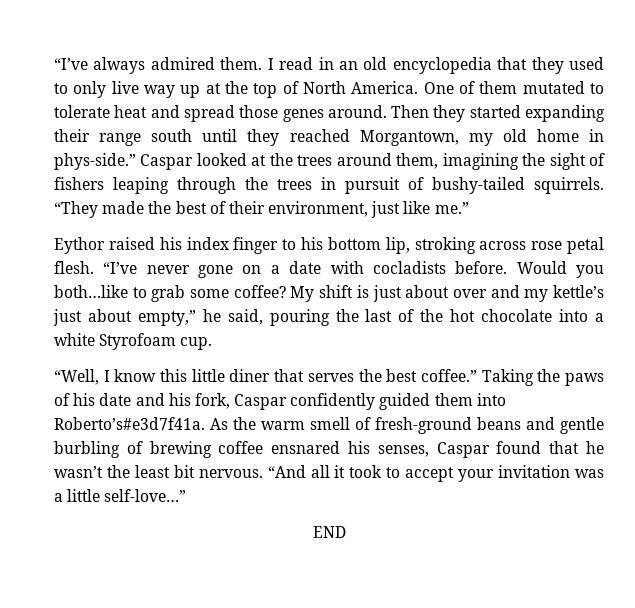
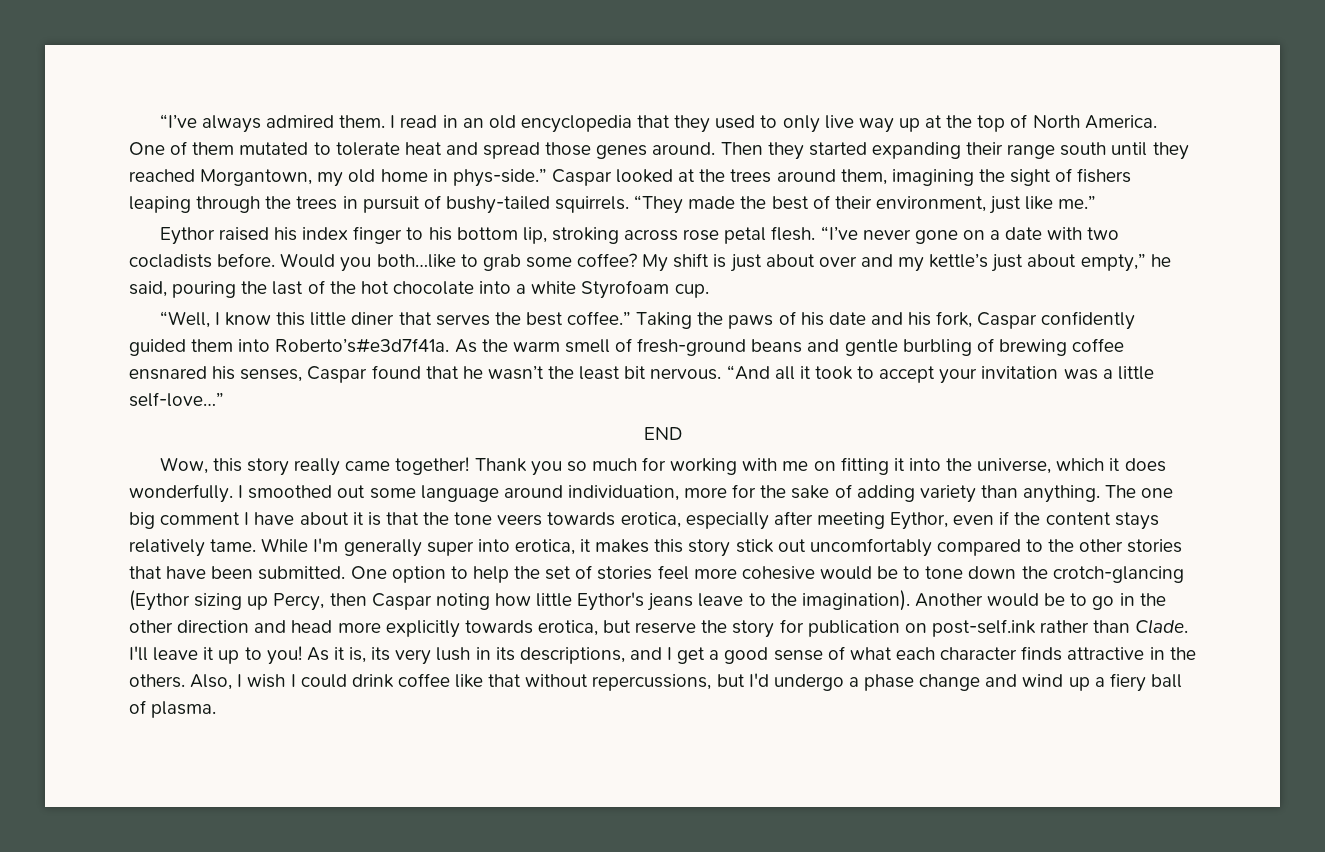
- “I’ve never gone on a date with cocladists before.
+ “I’ve never gone on a date with two cocladists before.
+ Wow, this story really came together! Thank you so much for working with me on fitting it into the universe, which it does wonderfully. I smoothed out some language around individuation, more for the sake of adding variety than anything. The one big comment I have about it is that the tone veers towards erotica, especially after meeting Eythor, even if the content stays relatively tame. While I'm generally super into erotica, it makes this story stick out uncomfortably compared to the other stories that have been submitted. One option to help the set of stories feel more cohesive would be to tone down the crotch-glancing (Eythor sizing up Percy, then Caspar noting how little Eythor's jeans leave to the imagination). Another would be to go in the other direction and head more explicitly towards erotica, but reserve the story for publication on post-self.ink rather than Clade. I'll leave it up to you! As it is, its very lush in its descriptions, and I get a good sense of what each character finds attractive in the others. Also, I wish I could drink coffee like that without repercussions, but I'd undergo a phase change and wind up a fiery ball of plasma.

